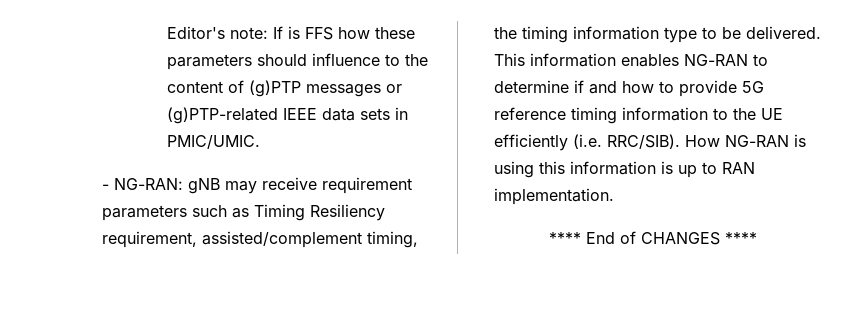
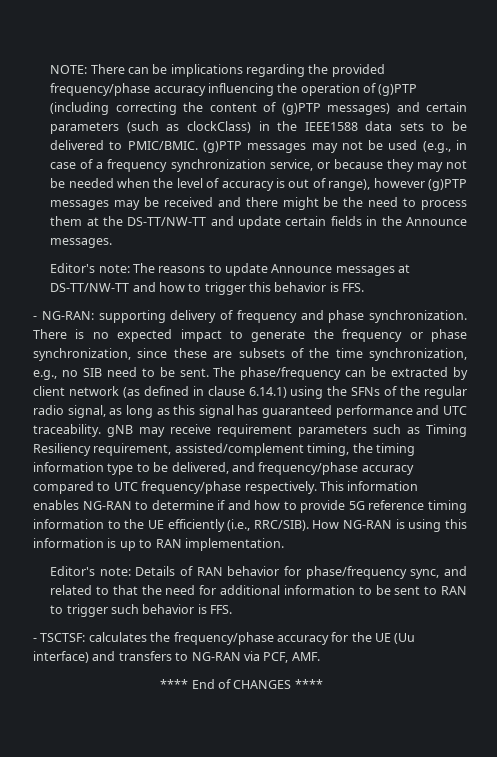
- Editor's note: If is FFS how these parameters should influence to the content of (g)PTP messages or (g)PTP-related IEEE data sets in PMIC/UMIC.
- - NG-RAN: gNB may receive requirement parameters such as Timing Resiliency requirement, assisted/complement timing, the timing information type to be delivered.
+ NOTE: There can be implications regarding the provided frequency/phase accuracy influencing the operation of (g)PTP (including correcting the content of (g)PTP messages) and certain parameters (such as clockClass) in the IEEE1588 data sets to be delivered to PMIC/BMIC. (g)PTP messages may not be used (e.g., in case of a frequency synchronization service, or because they may not be needed when the level of accuracy is out of range), however (g)PTP messages may be received and there might be the need to process them at the DS-TT/NW-TT and update certain fields in the Announce messages.
+ Editor's note: The reasons to update Announce messages at DS-TT/NW-TT and how to trigger this behavior is FFS.
+ - NG-RAN: supporting delivery of frequency and phase synchronization. There is no expected impact to generate the frequency or phase synchronization, since these are subsets of the time synchronization, e.g., no SIB need to be sent. The phase/frequency can be extracted by client network (as defined in clause 6.14.1) using the SFNs of the regular radio signal, as long as this signal has guaranteed performance and UTC traceability. gNB may receive requirement parameters such as Timing Resiliency requirement, assisted/complement timing, the timing information type to be delivered, and frequency/phase accuracy compared to UTC frequency/phase respectively.
- This information enables NG-RAN to determine if and how to provide 5G reference timing information to the UE efficiently (i.e. RRC/SIB).
+ This information enables NG-RAN to determine if and how to provide 5G reference timing information to the UE efficiently (i.e., RRC/SIB).
+ Editor's note: Details of RAN behavior for phase/frequency sync, and related to that the need for additional information to be sent to RAN to trigger such behavior is FFS.
+ - TSCTSF: calculates the frequency/phase accuracy for the UE (Uu interface) and transfers to NG-RAN via PCF, AMF.

